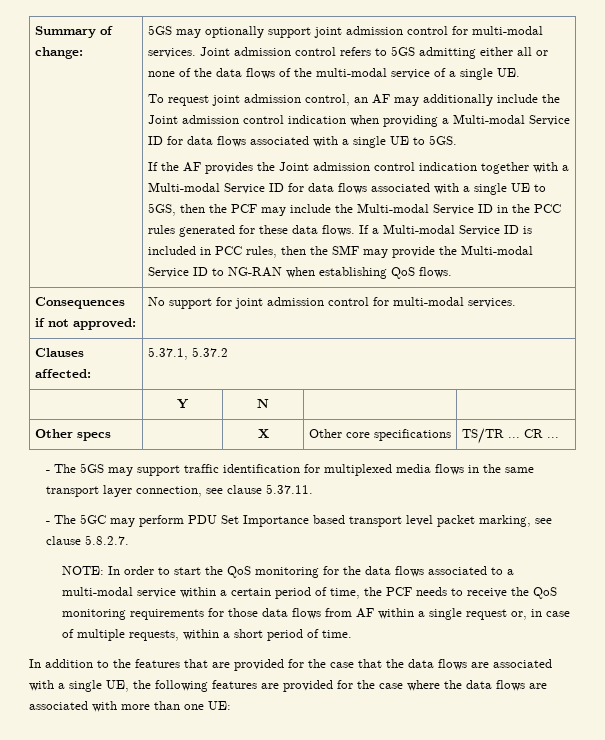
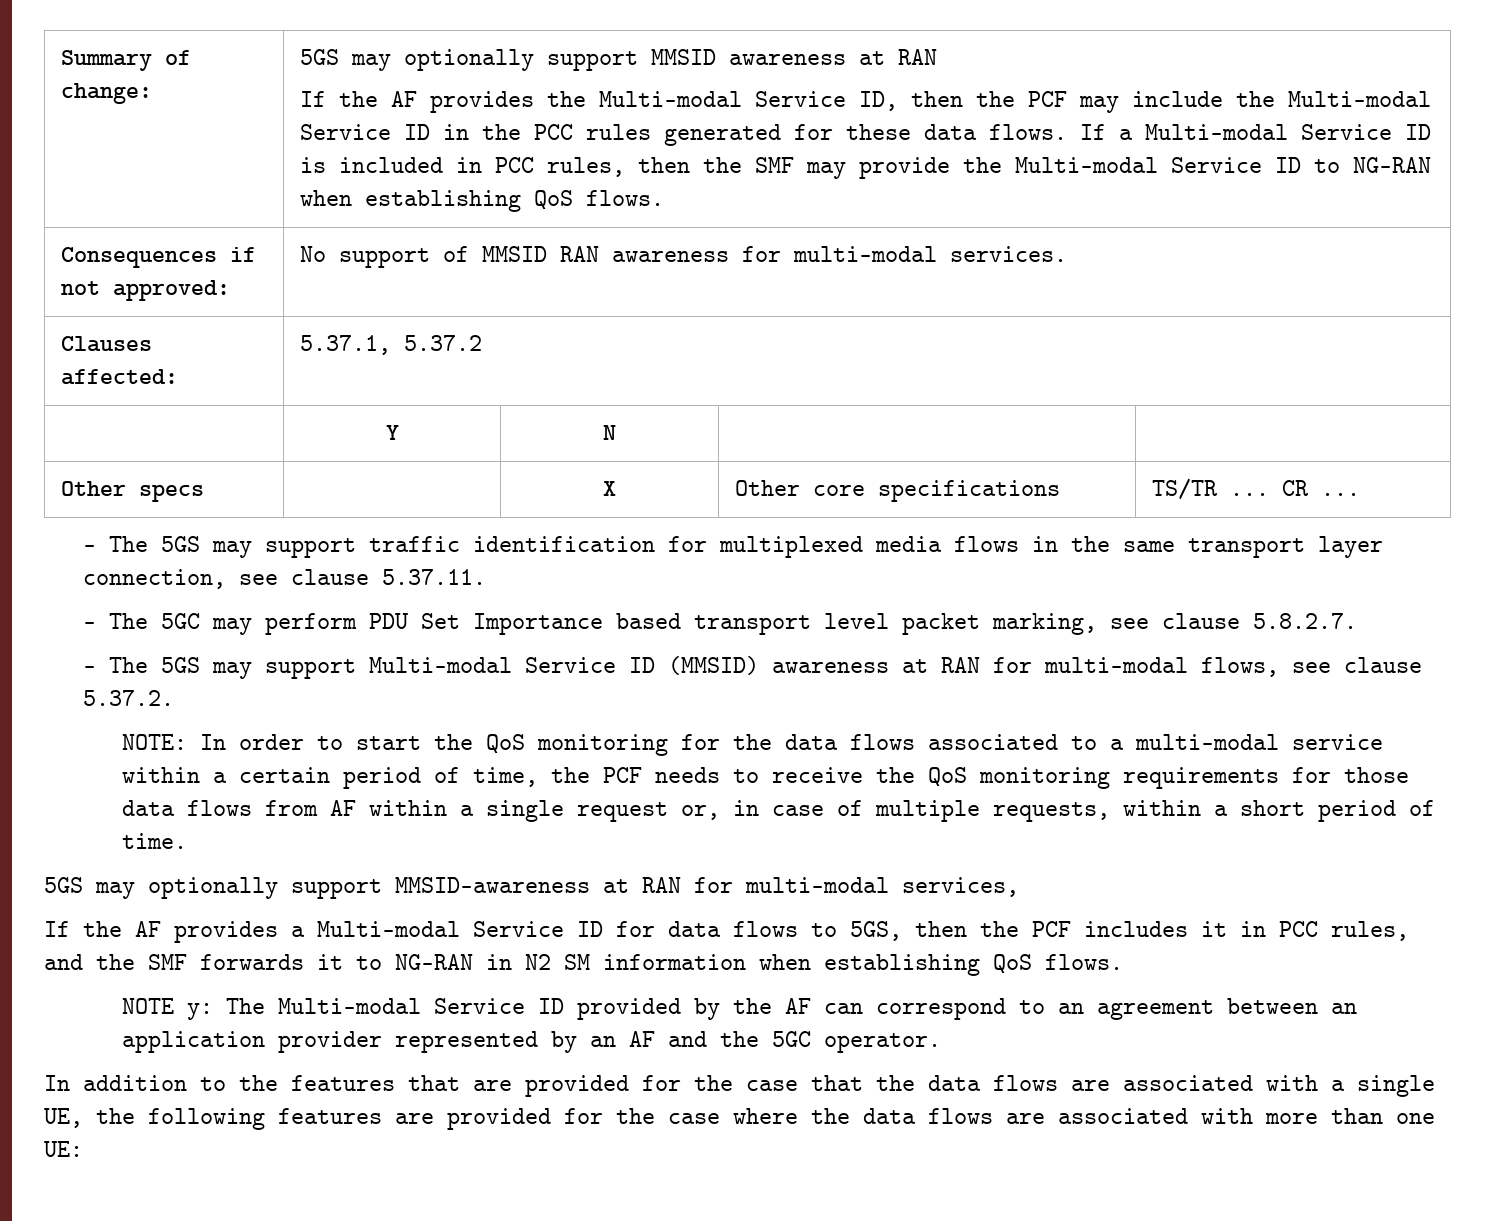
- 5GS may optionally support joint admission control for multi-modal services. Joint admission control refers to 5GS admitting either all or none of the data flows of the multi-modal service of a single UE.
- To request joint admission control, an AF may additionally include the Joint admission control indication when providing a Multi-modal Service ID for data flows associated with a single UE to 5GS.
+ 5GS may optionally support MMSID awareness at RAN
- If the AF provides the Joint admission control indication together with a Multi-modal Service ID for data flows associated with a single UE to 5GS, then the PCF may include the Multi-modal Service ID in the PCC rules generated for these data flows.
+ If the AF provides the Multi-modal Service ID, then the PCF may include the Multi-modal Service ID in the PCC rules generated for these data flows.
- Consequences if not approved: | No support for joint admission control for multi-modal services.
+ Consequences if not approved: | No support of MMSID RAN awareness for multi-modal services.
+ - The 5GS may support Multi-modal Service ID (MMSID) awareness at RAN for multi-modal flows, see clause 5.37.2.
+ 5GS may optionally support MMSID-awareness at RAN for multi-modal services,
+ If the AF provides a Multi-modal Service ID for data flows to 5GS, then the PCF includes it in PCC rules, and the SMF forwards it to NG-RAN in N2 SM information when establishing QoS flows.
+ NOTE y: The Multi-modal Service ID provided by the AF can correspond to an agreement between an application provider represented by an AF and the 5GC operator.

